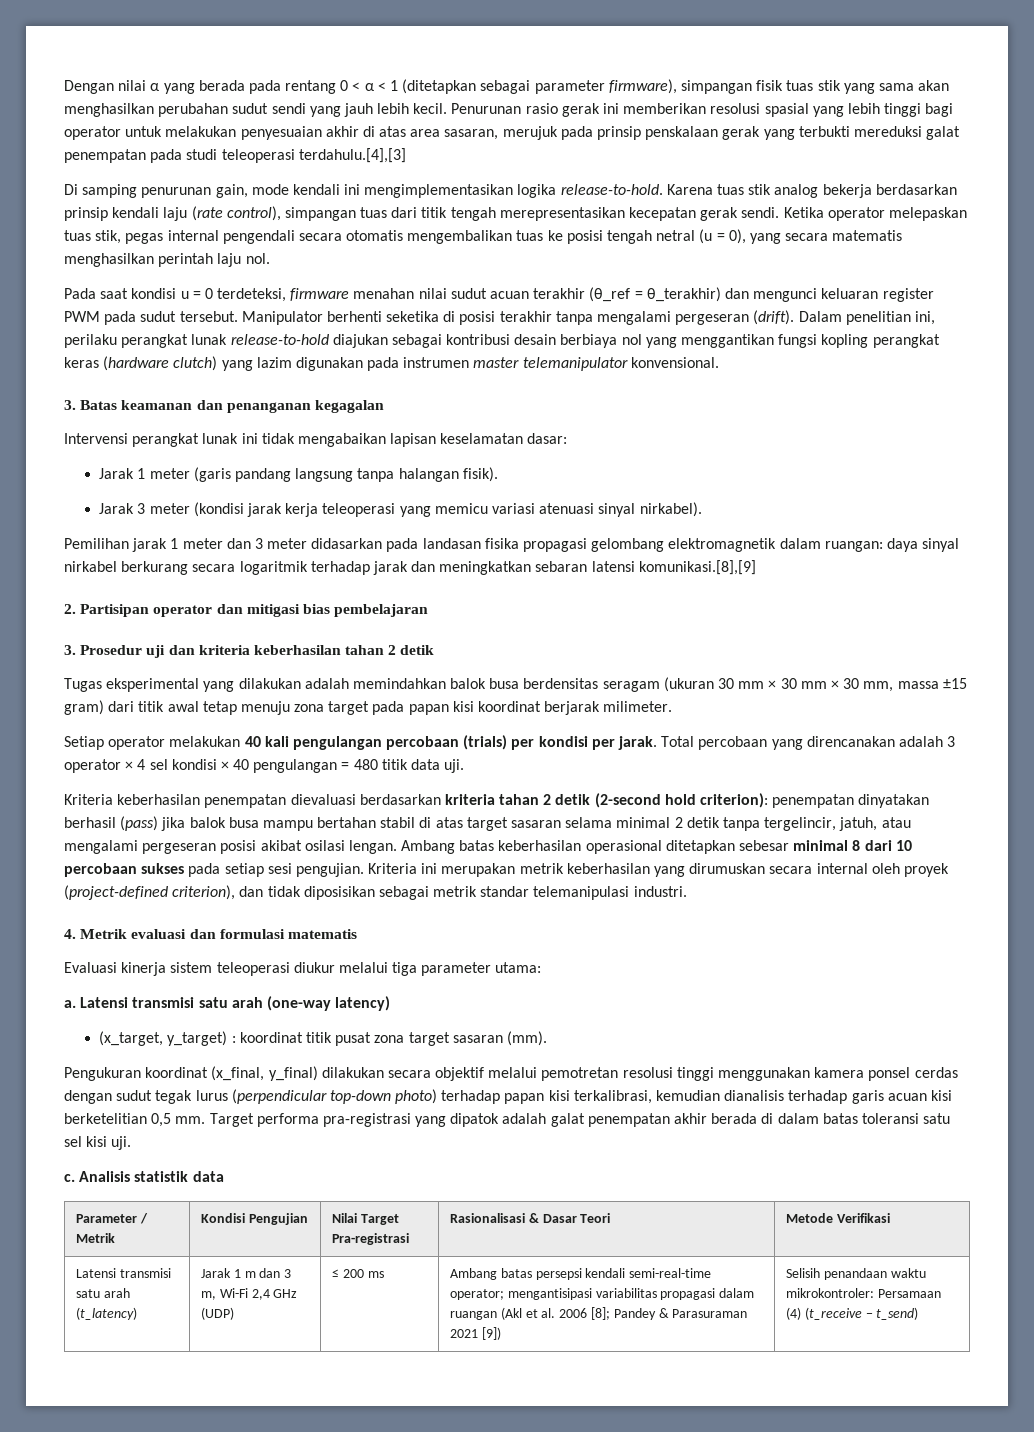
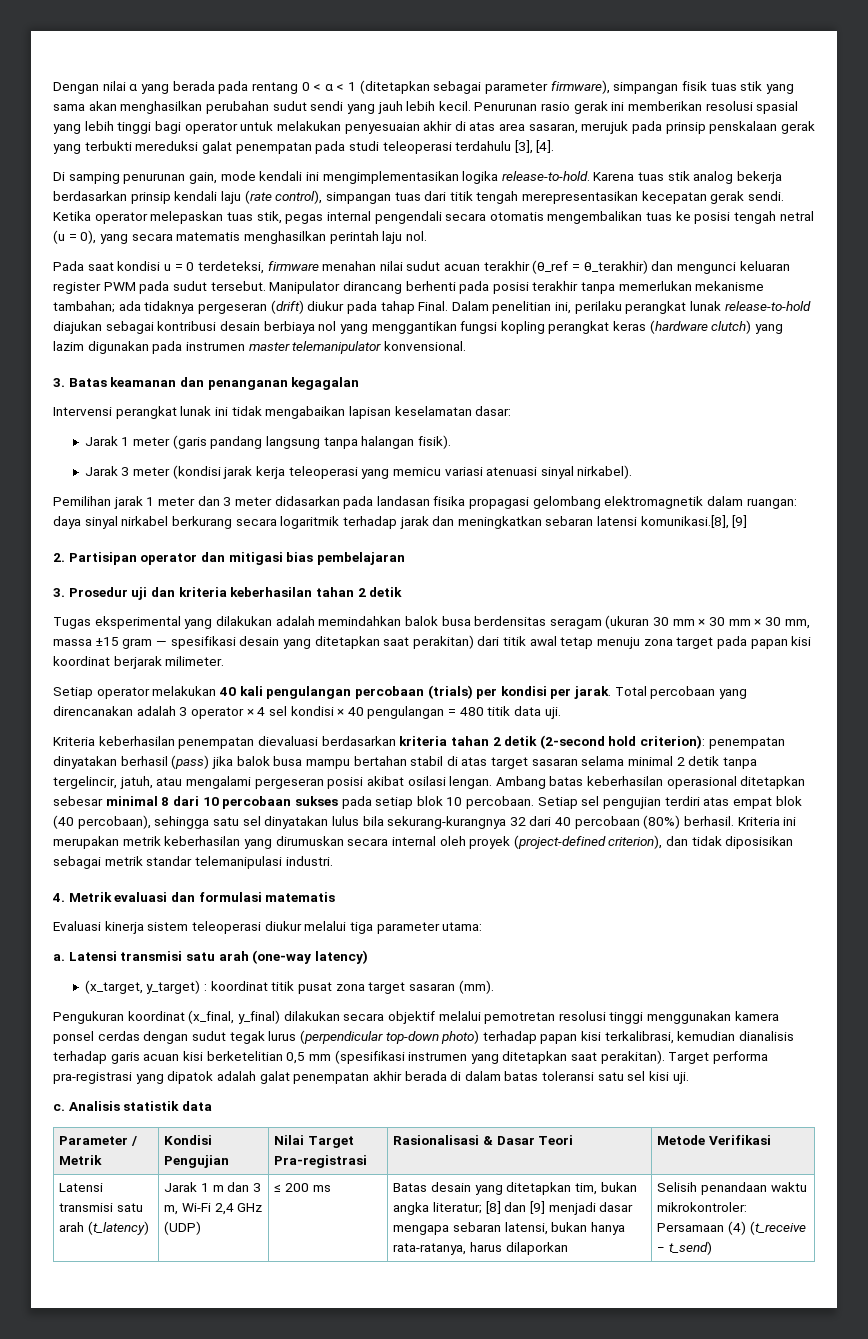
- Penurunan rasio gerak ini memberikan resolusi spasial yang lebih tinggi bagi operator untuk melakukan penyesuaian akhir di atas area sasaran, merujuk pada prinsip penskalaan gerak yang terbukti mereduksi galat penempatan pada studi teleoperasi terdahulu.[4],[3]
+ Penurunan rasio gerak ini memberikan resolusi spasial yang lebih tinggi bagi operator untuk melakukan penyesuaian akhir di atas area sasaran, merujuk pada prinsip penskalaan gerak yang terbukti mereduksi galat penempatan pada studi teleoperasi terdahulu [3], [4].
- Manipulator berhenti seketika di posisi terakhir tanpa mengalami pergeseran (drift).
+ Manipulator dirancang berhenti pada posisi terakhir tanpa memerlukan mekanisme tambahan; ada tidaknya pergeseran (drift) diukur pada tahap Final.
- Pemilihan jarak 1 meter dan 3 meter didasarkan pada landasan fisika propagasi gelombang elektromagnetik dalam ruangan: daya sinyal nirkabel berkurang secara logaritmik terhadap jarak dan meningkatkan sebaran latensi komunikasi.[8],[9]
+ Pemilihan jarak 1 meter dan 3 meter didasarkan pada landasan fisika propagasi gelombang elektromagnetik dalam ruangan: daya sinyal nirkabel berkurang secara logaritmik terhadap jarak dan meningkatkan sebaran latensi komunikasi.[8], [9]
- Tugas eksperimental yang dilakukan adalah memindahkan balok busa berdensitas seragam (ukuran 30 mm × 30 mm × 30 mm, massa ±15 gram) dari titik awal tetap menuju zona target pada papan kisi koordinat berjarak milimeter.
+ Tugas eksperimental yang dilakukan adalah memindahkan balok busa berdensitas seragam (ukuran 30 mm × 30 mm × 30 mm, massa ±15 gram — spesifikasi desain yang ditetapkan saat perakitan) dari titik awal tetap menuju zona target pada papan kisi koordinat berjarak milimeter.
- Ambang batas keberhasilan operasional ditetapkan sebesar minimal 8 dari 10 percobaan sukses pada setiap sesi pengujian.
+ Ambang batas keberhasilan operasional ditetapkan sebesar minimal 8 dari 10 percobaan sukses pada setiap blok 10 percobaan. Setiap sel pengujian terdiri atas empat blok (40 percobaan), sehingga satu sel dinyatakan lulus bila sekurang-kurangnya 32 dari 40 percobaan (80%) berhasil.
- Pengukuran koordinat (x_final, y_final) dilakukan secara objektif melalui pemotretan resolusi tinggi menggunakan kamera ponsel cerdas dengan sudut tegak lurus (perpendicular top-down photo) terhadap papan kisi terkalibrasi, kemudian dianalisis terhadap garis acuan kisi berketelitian 0,5 mm.
+ Pengukuran koordinat (x_final, y_final) dilakukan secara objektif melalui pemotretan resolusi tinggi menggunakan kamera ponsel cerdas dengan sudut tegak lurus (perpendicular top-down photo) terhadap papan kisi terkalibrasi, kemudian dianalisis terhadap garis acuan kisi berketelitian 0,5 mm (spesifikasi instrumen yang ditetapkan saat perakitan).
- Ambang batas persepsi kendali semi-real-time operator; mengantisipasi variabilitas propagasi dalam ruangan (Akl et al. 2006 [8]; Pandey & Parasuraman 2021 [9])
+ Batas desain yang ditetapkan tim, bukan angka literatur; [8] dan [9] menjadi dasar mengapa sebaran latensi, bukan hanya rata-ratanya, harus dilaporkan

